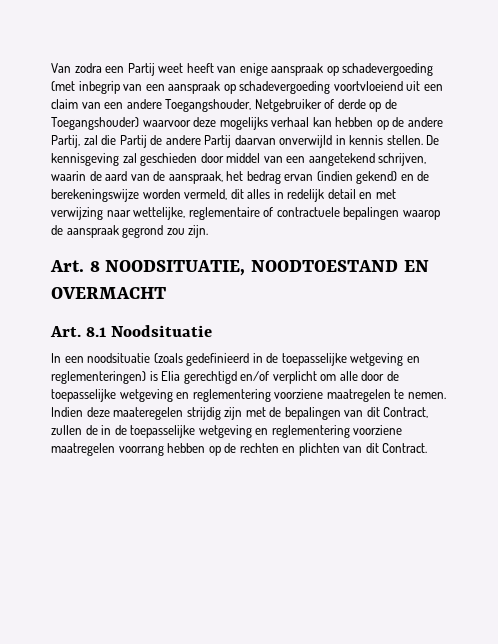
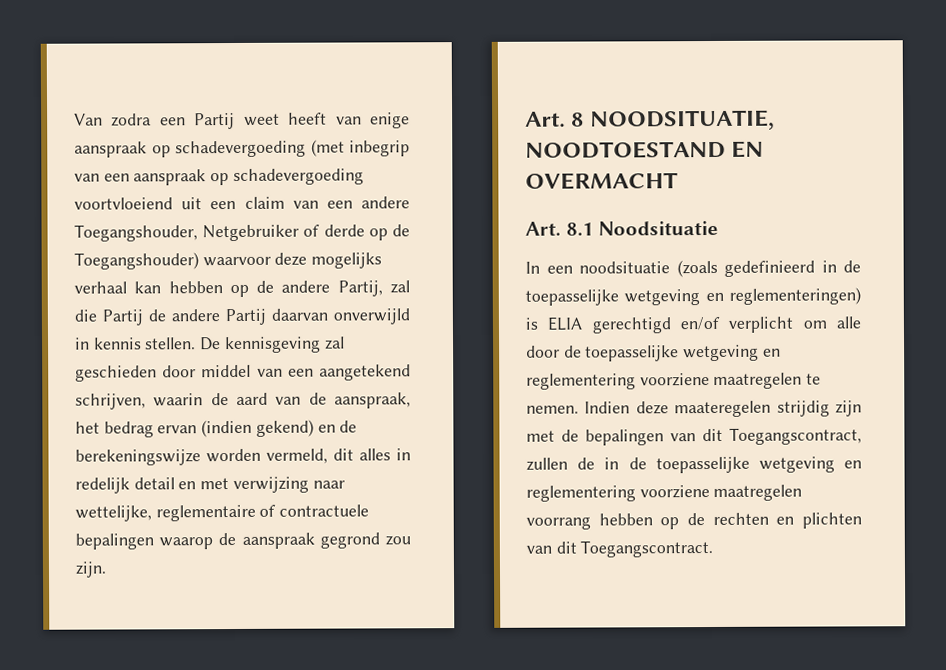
- In een noodsituatie (zoals gedefinieerd in de toepasselijke wetgeving en reglementeringen) is Elia gerechtigd en/of verplicht om alle door de toepasselijke wetgeving en reglementering voorziene maatregelen te nemen.
+ In een noodsituatie (zoals gedefinieerd in de toepasselijke wetgeving en reglementeringen) is ELIA gerechtigd en/of verplicht om alle door de toepasselijke wetgeving en reglementering voorziene maatregelen te nemen.
- Indien deze maateregelen strijdig zijn met de bepalingen van dit Contract, zullen de in de toepasselijke wetgeving en reglementering voorziene maatregelen voorrang hebben op de rechten en plichten van dit Contract.
+ Indien deze maateregelen strijdig zijn met de bepalingen van dit Toegangscontract, zullen de in de toepasselijke wetgeving en reglementering voorziene maatregelen voorrang hebben op de rechten en plichten van dit Toegangscontract.

